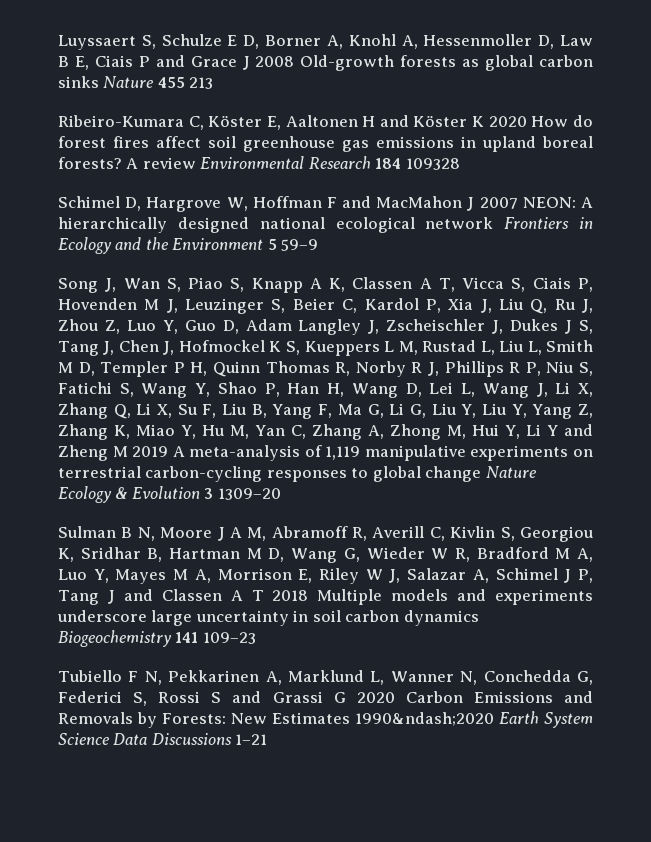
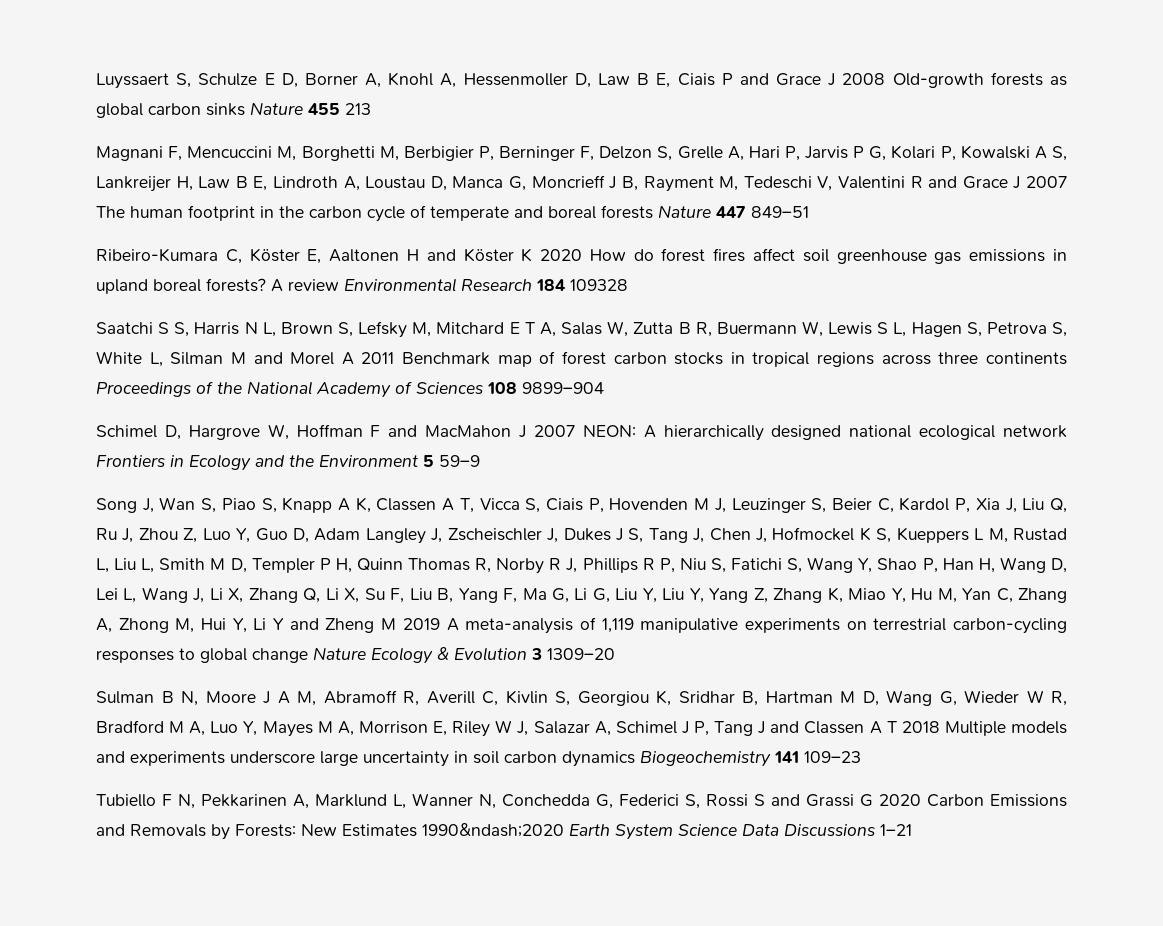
+ Magnani F, Mencuccini M, Borghetti M, Berbigier P, Berninger F, Delzon S, Grelle A, Hari P, Jarvis P G, Kolari P, Kowalski A S, Lankreijer H, Law B E, Lindroth A, Loustau D, Manca G, Moncrieff J B, Rayment M, Tedeschi V, Valentini R and Grace J 2007 The human footprint in the carbon cycle of temperate and boreal forests Nature 447 849–51
+ Saatchi S S, Harris N L, Brown S, Lefsky M, Mitchard E T A, Salas W, Zutta B R, Buermann W, Lewis S L, Hagen S, Petrova S, White L, Silman M and Morel A 2011 Benchmark map of forest carbon stocks in tropical regions across three continents Proceedings of the National Academy of Sciences 108 9899–904

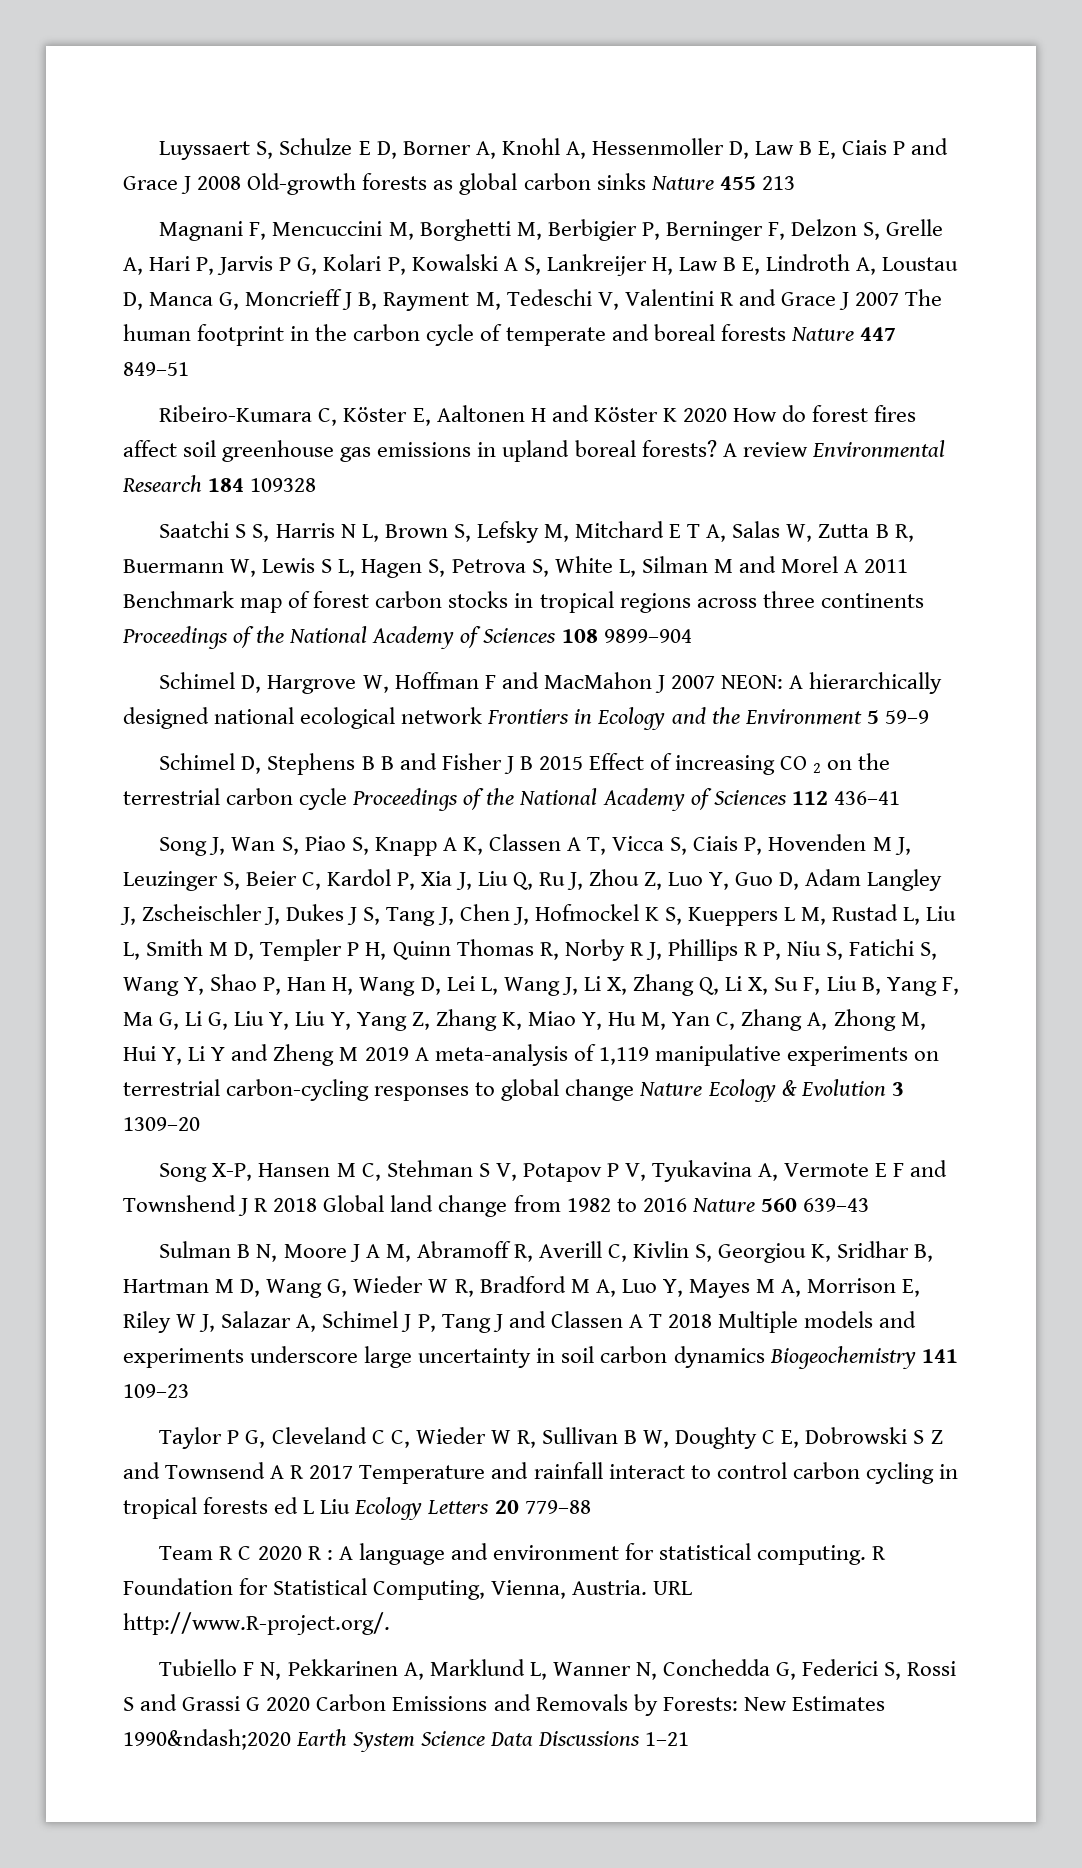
+ Schimel D, Stephens B B and Fisher J B 2015 Effect of increasing CO 2 on the terrestrial carbon cycle Proceedings of the National Academy of Sciences 112 436–41
+ Song X-P, Hansen M C, Stehman S V, Potapov P V, Tyukavina A, Vermote E F and Townshend J R 2018 Global land change from 1982 to 2016 Nature 560 639–43
+ Taylor P G, Cleveland C C, Wieder W R, Sullivan B W, Doughty C E, Dobrowski S Z and Townsend A R 2017 Temperature and rainfall interact to control carbon cycling in tropical forests ed L Liu Ecology Letters 20 779–88
+ Team R C 2020 R : A language and environment for statistical computing. R Foundation for Statistical Computing, Vienna, Austria. URL http://www.R-project.org/.

